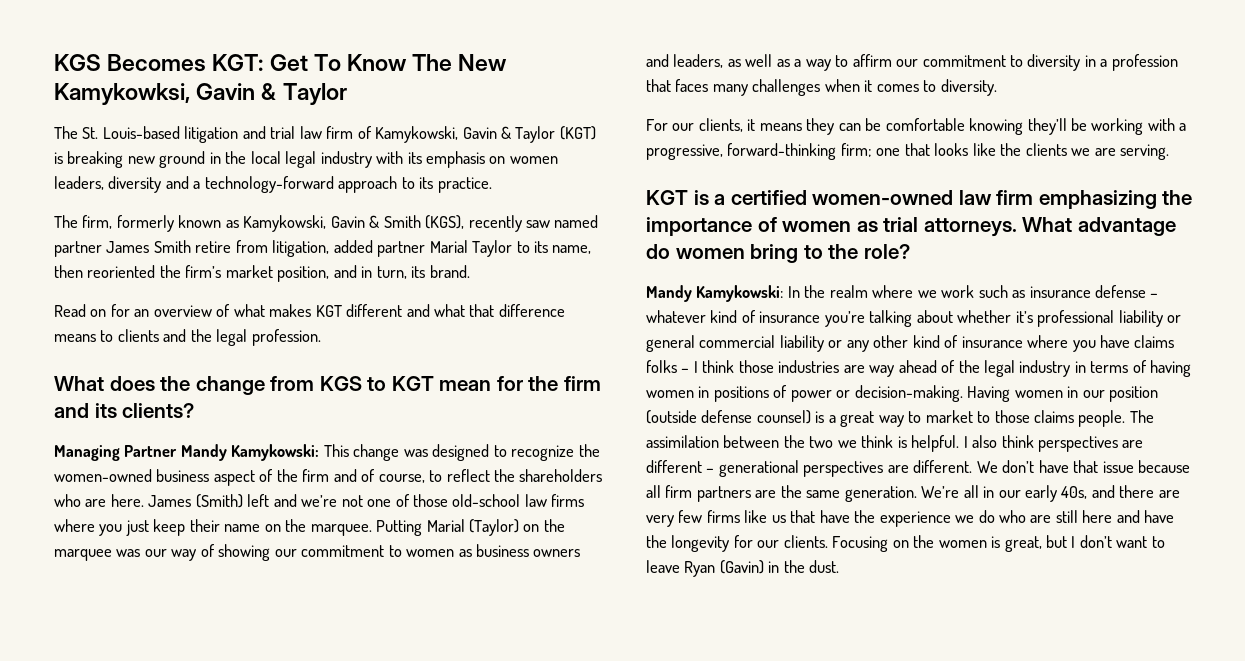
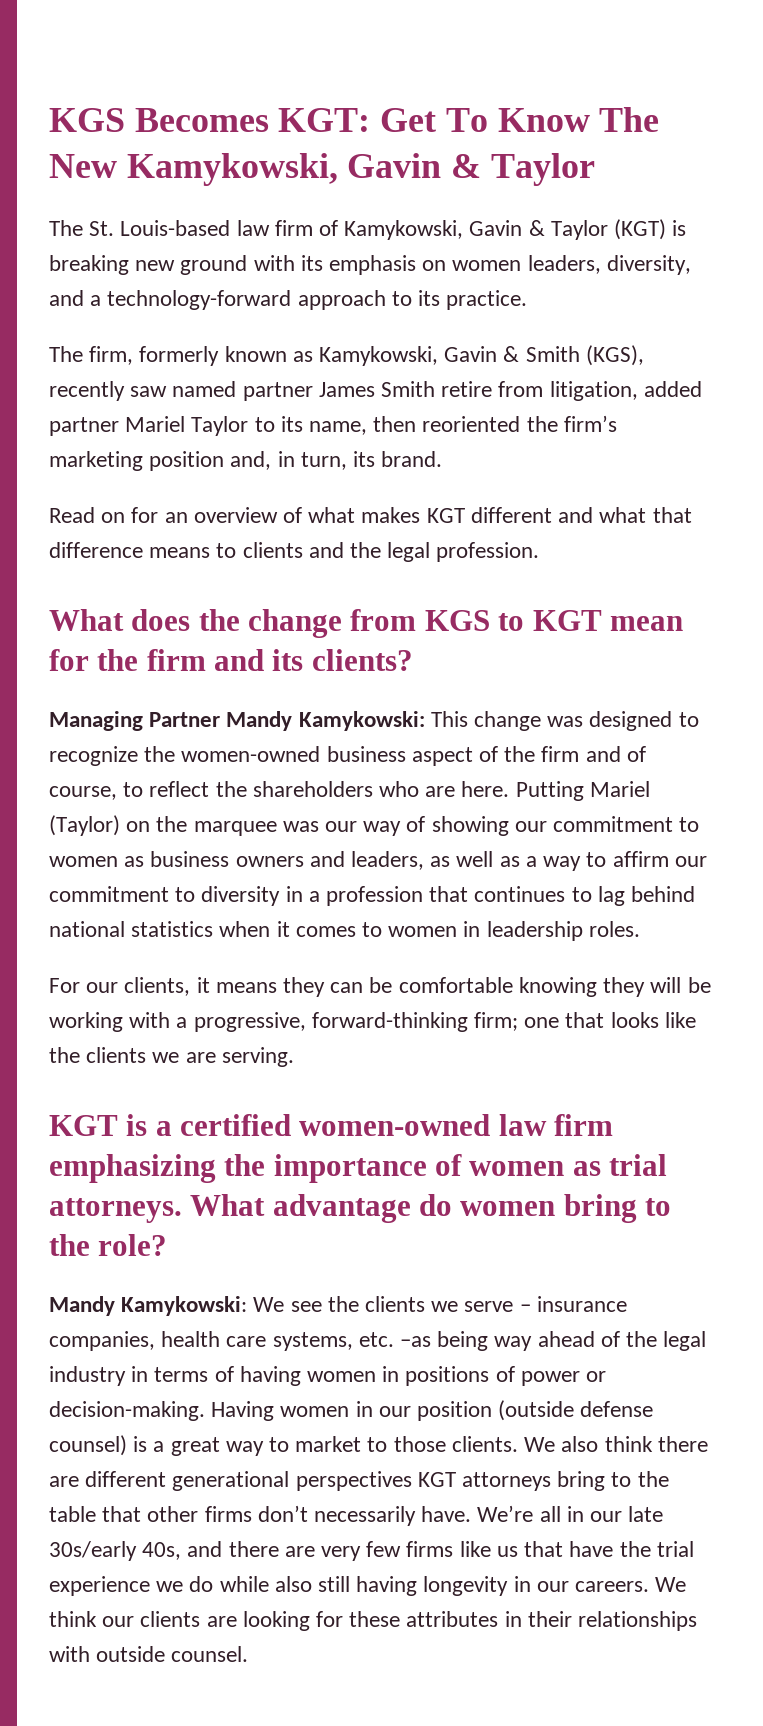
- KGS Becomes KGT: Get To Know The New Kamykowksi, Gavin & Taylor
+ KGS Becomes KGT: Get To Know The New Kamykowski, Gavin & Taylor
- The St. Louis-based litigation and trial law firm of Kamykowski, Gavin & Taylor (KGT) is breaking new ground in the local legal industry with its emphasis on women leaders, diversity and a technology-forward approach to its practice.
+ The St. Louis-based law firm of Kamykowski, Gavin & Taylor (KGT) is breaking new ground with its emphasis on women leaders, diversity, and a technology-forward approach to its practice.
- The firm, formerly known as Kamykowski, Gavin & Smith (KGS), recently saw named partner James Smith retire from litigation, added partner Marial Taylor to its name, then reoriented the firm’s market position, and in turn, its brand.
+ The firm, formerly known as Kamykowski, Gavin & Smith (KGS), recently saw named partner James Smith retire from litigation, added partner Mariel Taylor to its name, then reoriented the firm’s marketing position and, in turn, its brand.
- James (Smith) left and we’re not one of those old-school law firms where you just keep their name on the marquee. Putting Marial (Taylor) on the marquee was our way of showing our commitment to women as business owners and leaders, as well as a way to affirm our commitment to diversity in a profession that faces many challenges when it comes to diversity.
+ Putting Mariel (Taylor) on the marquee was our way of showing our commitment to women as business owners and leaders, as well as a way to affirm our commitment to diversity in a profession that continues to lag behind national statistics when it comes to women in leadership roles.
- For our clients, it means they can be comfortable knowing they’ll be working with a progressive, forward-thinking firm; one that looks like the clients we are serving.
+ For our clients, it means they can be comfortable knowing they will be working with a progressive, forward-thinking firm; one that looks like the clients we are serving.
- Mandy Kamykowski: In the realm where we work such as insurance defense – whatever kind of insurance you’re talking about whether it’s professional liability or general commercial liability or any other kind of insurance where you have claims folks – I think those industries are way ahead of the legal industry in terms of having women in positions of power or decision-making.
+ Mandy Kamykowski: We see the clients we serve – insurance companies, health care systems, etc. –as being way ahead of the legal industry in terms of having women in positions of power or decision-making.
- Having women in our position (outside defense counsel) is a great way to market to those claims people. The assimilation between the two we think is helpful. I also think perspectives are different – generational perspectives are different. We don’t have that issue because all firm partners are the same generation.
+ Having women in our position (outside defense counsel) is a great way to market to those clients. We also think there are different generational perspectives KGT attorneys bring to the table that other firms don’t necessarily have.
- We’re all in our early 40s, and there are very few firms like us that have the experience we do who are still here and have the longevity for our clients. Focusing on the women is great, but I don’t want to leave Ryan (Gavin) in the dust.
+ We’re all in our late 30s/early 40s, and there are very few firms like us that have the trial experience we do while also still having longevity in our careers. We think our clients are looking for these attributes in their relationships with outside counsel.

